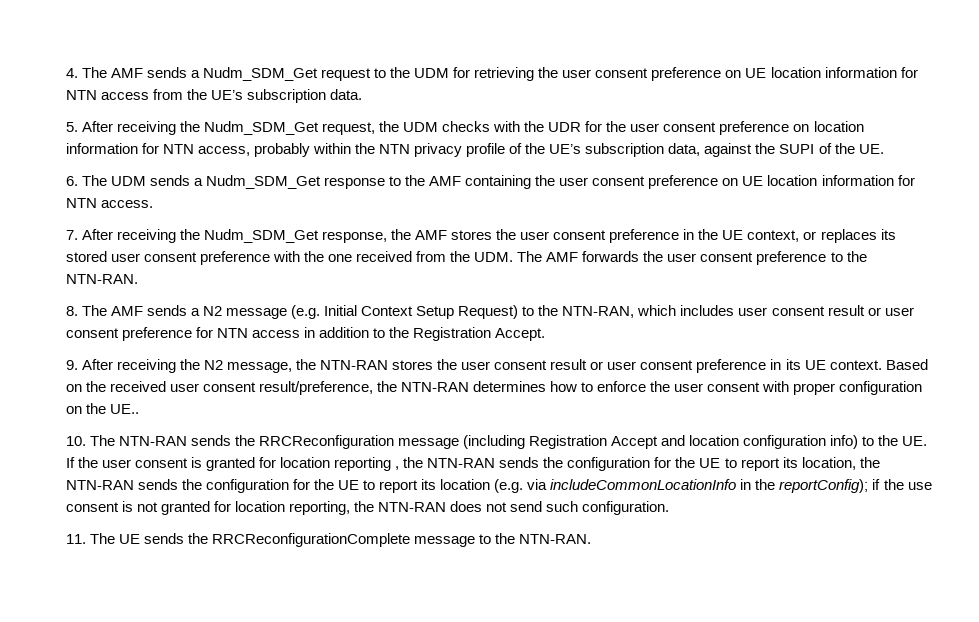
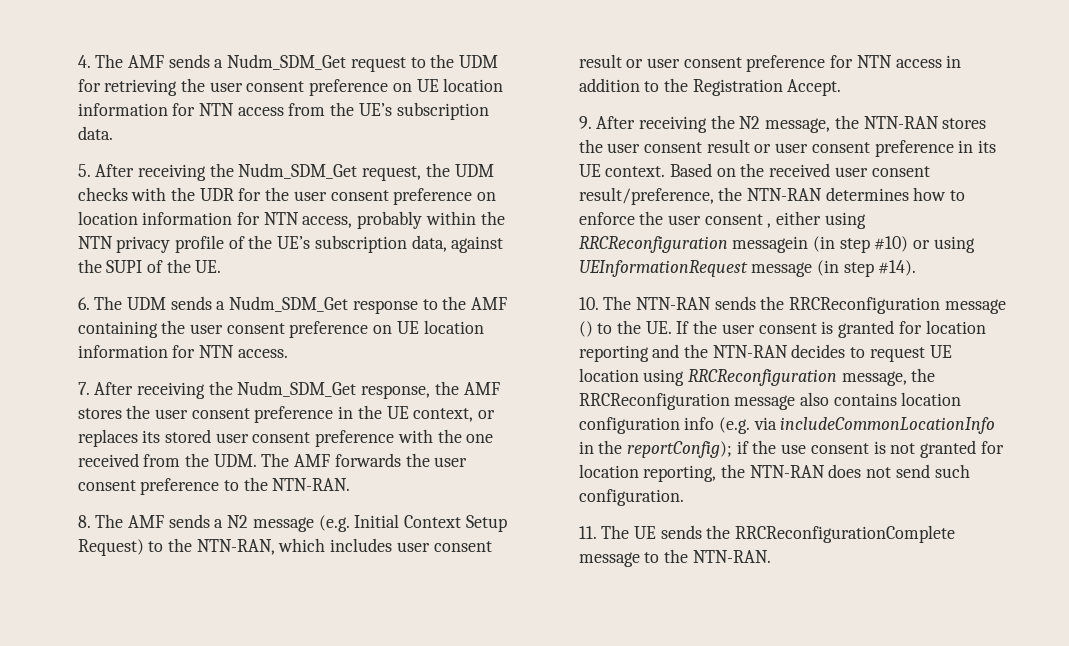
- Based on the received user consent result/preference, the NTN-RAN determines how to enforce the user consent with proper configuration on the UE..
+ Based on the received user consent result/preference, the NTN-RAN determines how to enforce the user consent , either using RRCReconfiguration messagein (in step #10) or using UEInformationRequest message (in step #14).
- 10. The NTN-RAN sends the RRCReconfiguration message (including Registration Accept and location configuration info) to the UE. If the user consent is granted for location reporting , the NTN-RAN sends the configuration for the UE to report its location, the NTN-RAN sends the configuration for the UE to report its location (e.g. via includeCommonLocationInfo in the reportConfig); if the use consent is not granted for location reporting, the NTN-RAN does not send such configuration.
+ 10. The NTN-RAN sends the RRCReconfiguration message () to the UE. If the user consent is granted for location reporting and the NTN-RAN decides to request UE location using RRCReconfiguration message, the RRCReconfiguration message also contains location configuration info (e.g. via includeCommonLocationInfo in the reportConfig); if the use consent is not granted for location reporting, the NTN-RAN does not send such configuration.

